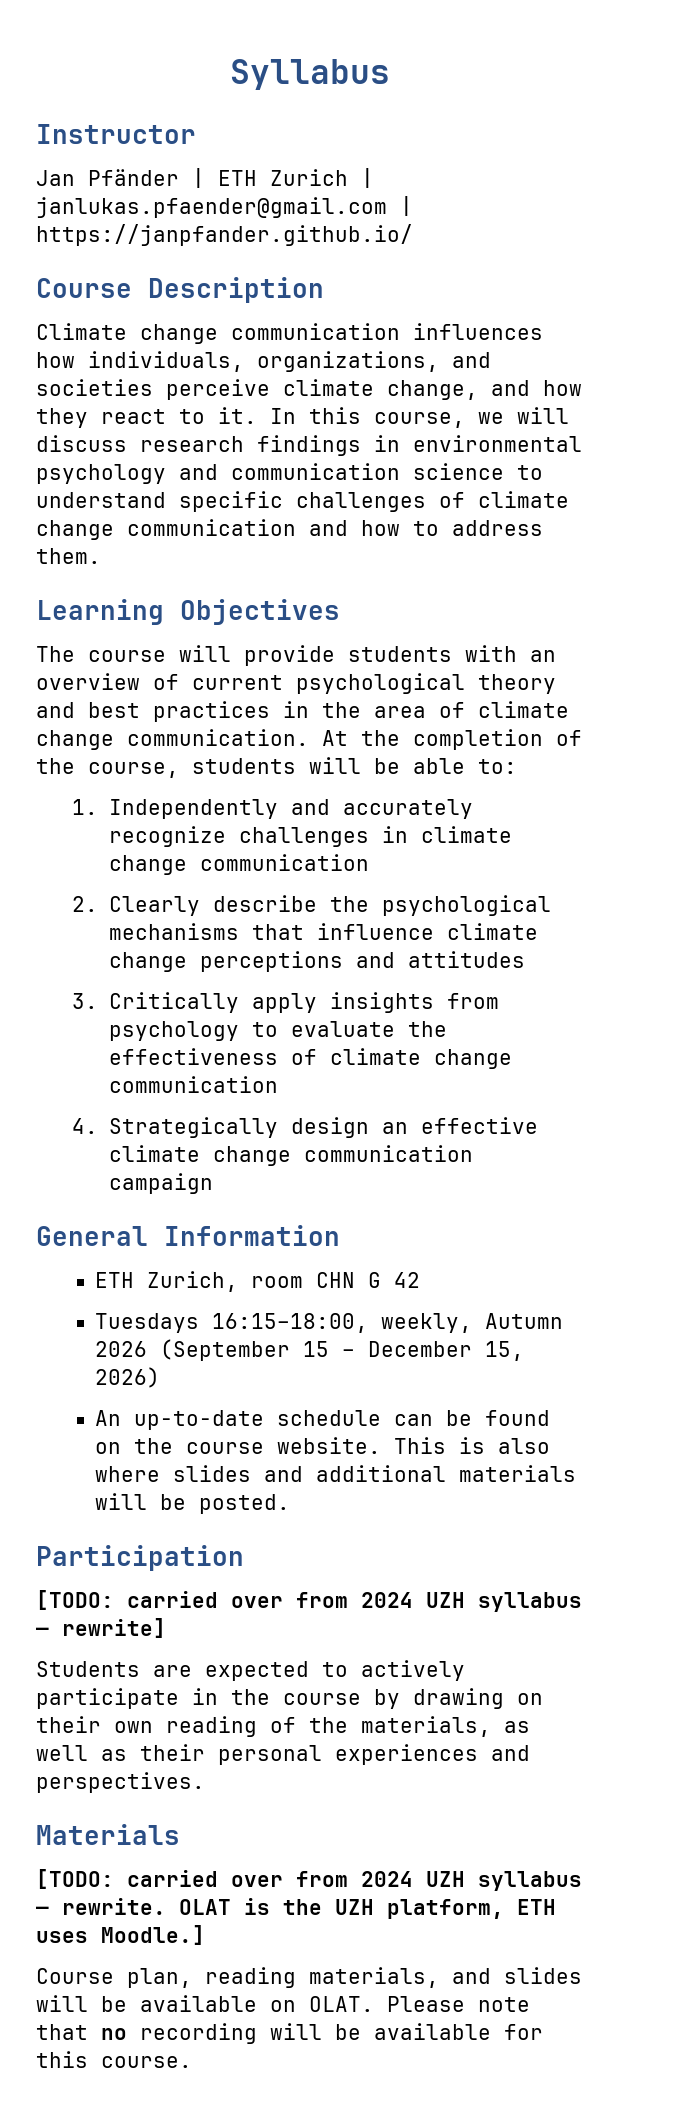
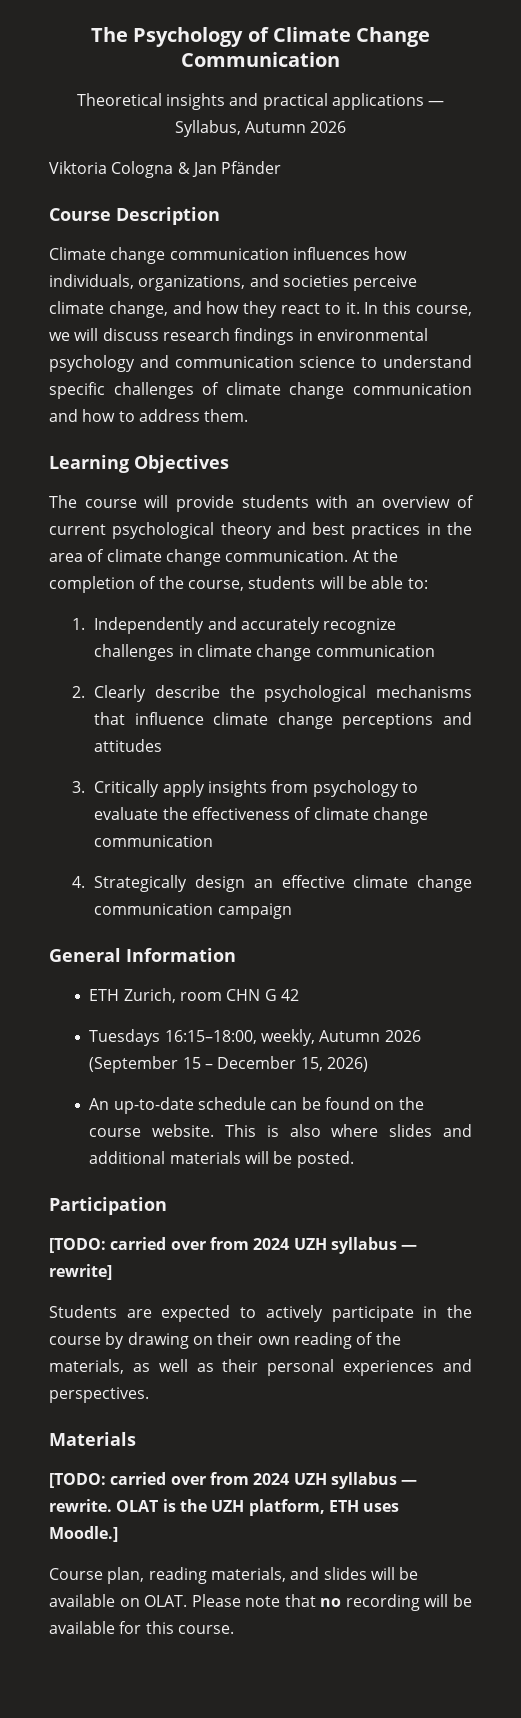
- Syllabus
- Instructor
- Jan Pfänder | ETH Zurich | janlukas.pfaender@gmail.com | https://janpfander.github.io/
+ The Psychology of Climate Change Communication
+ Theoretical insights and practical applications — Syllabus, Autumn 2026
+ Viktoria Cologna & Jan Pfänder

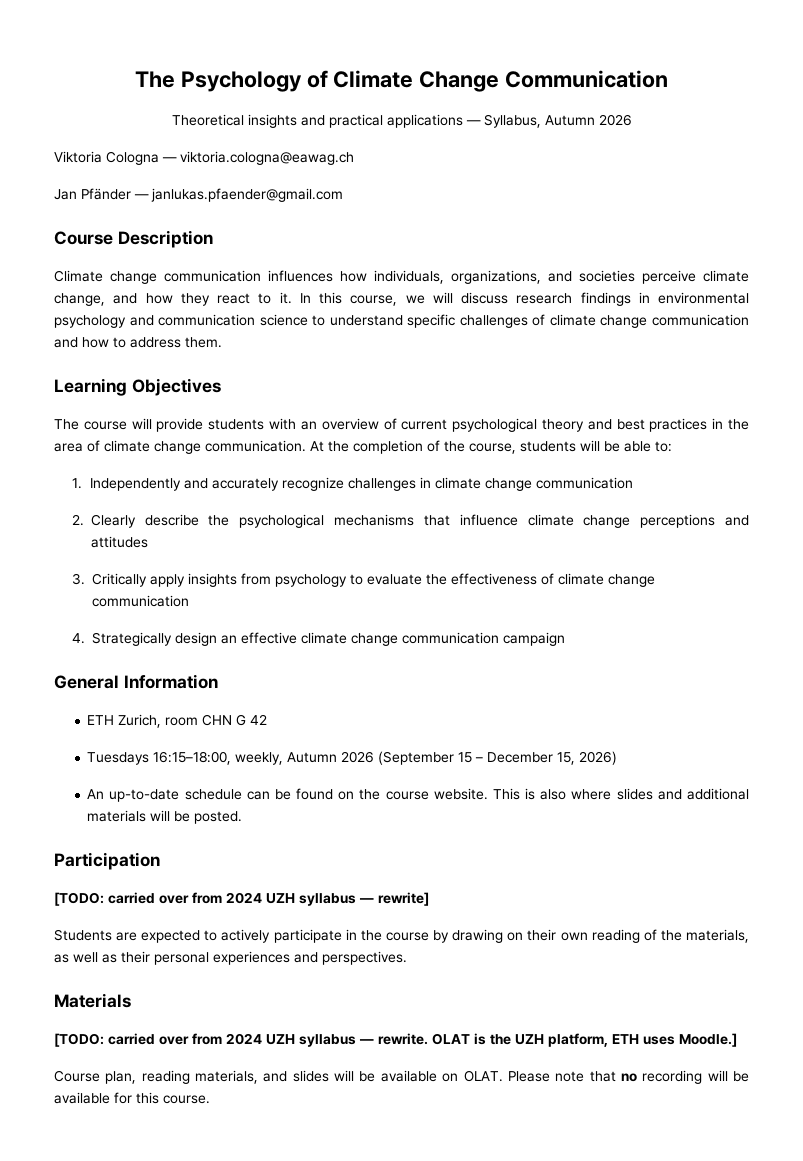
- Viktoria Cologna & Jan Pfänder
+ Viktoria Cologna — viktoria.cologna@eawag.ch
+ Jan Pfänder — janlukas.pfaender@gmail.com

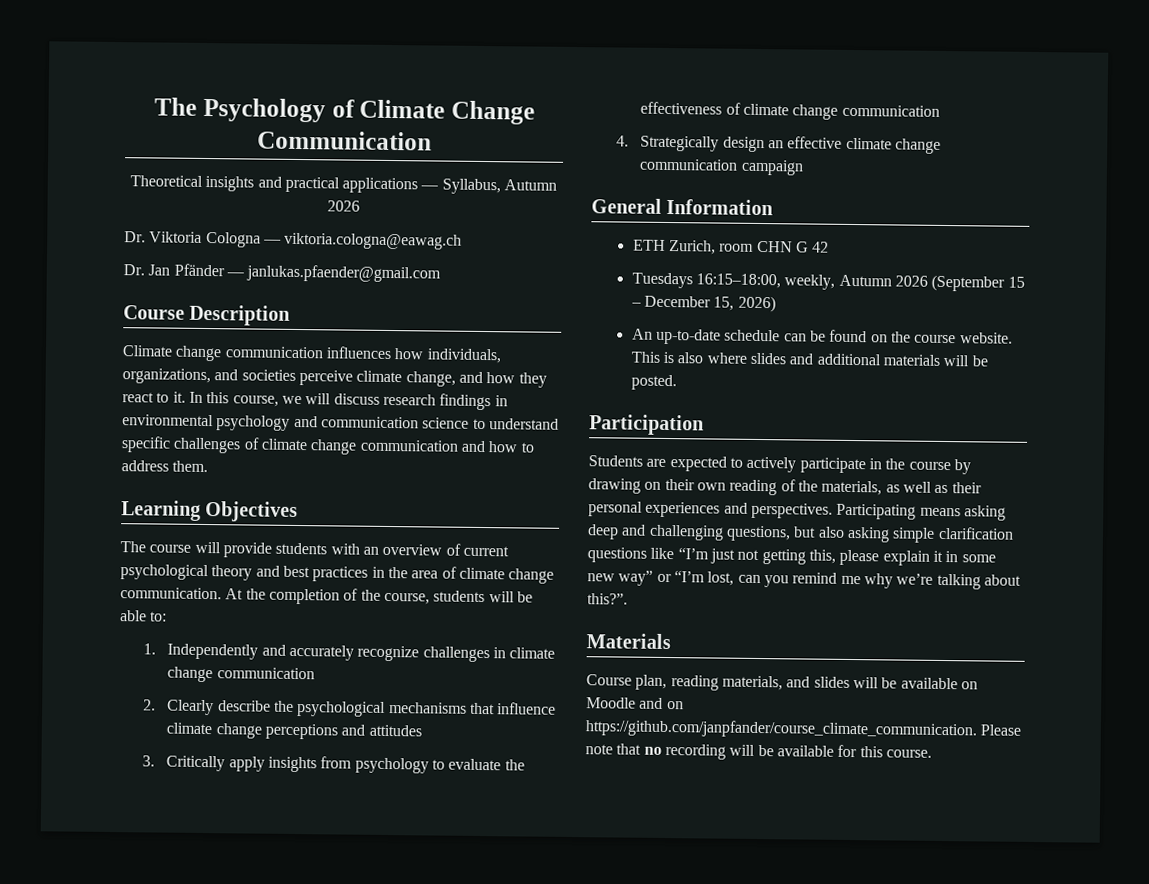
- Viktoria Cologna — viktoria.cologna@eawag.ch
+ Dr. Viktoria Cologna — viktoria.cologna@eawag.ch
- Jan Pfänder — janlukas.pfaender@gmail.com
+ Dr. Jan Pfänder — janlukas.pfaender@gmail.com
- [TODO: carried over from 2024 UZH syllabus — rewrite]
- Students are expected to actively participate in the course by drawing on their own reading of the materials, as well as their personal experiences and perspectives.
+ Students are expected to actively participate in the course by drawing on their own reading of the materials, as well as their personal experiences and perspectives. Participating means asking deep and challenging questions, but also asking simple clarification questions like “I’m just not getting this, please explain it in some new way” or “I’m lost, can you remind me why we’re talking about this?”.
  Materials
- [TODO: carried over from 2024 UZH syllabus — rewrite. OLAT is the UZH platform, ETH uses Moodle.]
- Course plan, reading materials, and slides will be available on OLAT. Please note that no recording will be available for this course.
+ Course plan, reading materials, and slides will be available on Moodle and on https://github.com/janpfander/course_climate_communication. Please note that no recording will be available for this course.

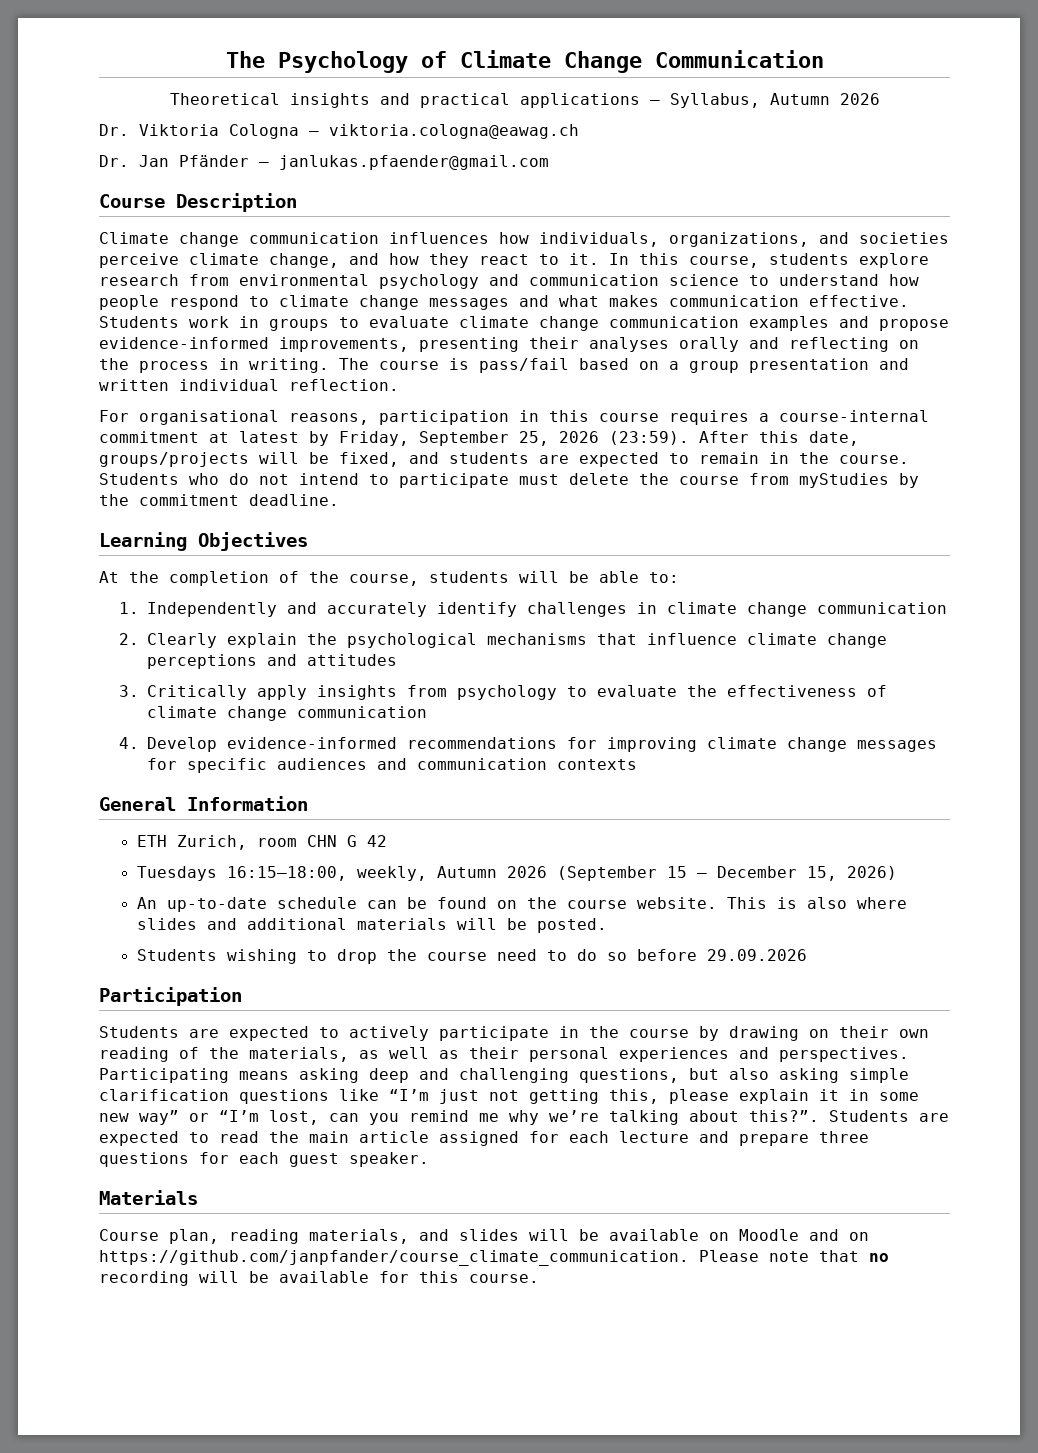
- In this course, we will discuss research findings in environmental psychology and communication science to understand specific challenges of climate change communication and how to address them.
+ In this course, students explore research from environmental psychology and communication science to understand how people respond to climate change messages and what makes communication effective. Students work in groups to evaluate climate change communication examples and propose evidence-informed improvements, presenting their analyses orally and reflecting on the process in writing. The course is pass/fail based on a group presentation and written individual reflection.
+ For organisational reasons, participation in this course requires a course-internal commitment at latest by Friday, September 25, 2026 (23:59). After this date, groups/projects will be fixed, and students are expected to remain in the course. Students who do not intend to participate must delete the course from myStudies by the commitment deadline.
  Learning Objectives
- The course will provide students with an overview of current psychological theory and best practices in the area of climate change communication. At the completion of the course, students will be able to:
+ At the completion of the course, students will be able to:
- 1. Independently and accurately recognize challenges in climate change communication
+ 1. Independently and accurately identify challenges in climate change communication
- 2. Clearly describe the psychological mechanisms that influence climate change perceptions and attitudes
+ 2. Clearly explain the psychological mechanisms that influence climate change perceptions and attitudes
- 4. Strategically design an effective climate change communication campaign
+ 4. Develop evidence-informed recommendations for improving climate change messages for specific audiences and communication contexts
+ Students wishing to drop the course need to do so before 29.09.2026
+ Students are expected to read the main article assigned for each lecture and prepare three questions for each guest speaker.

